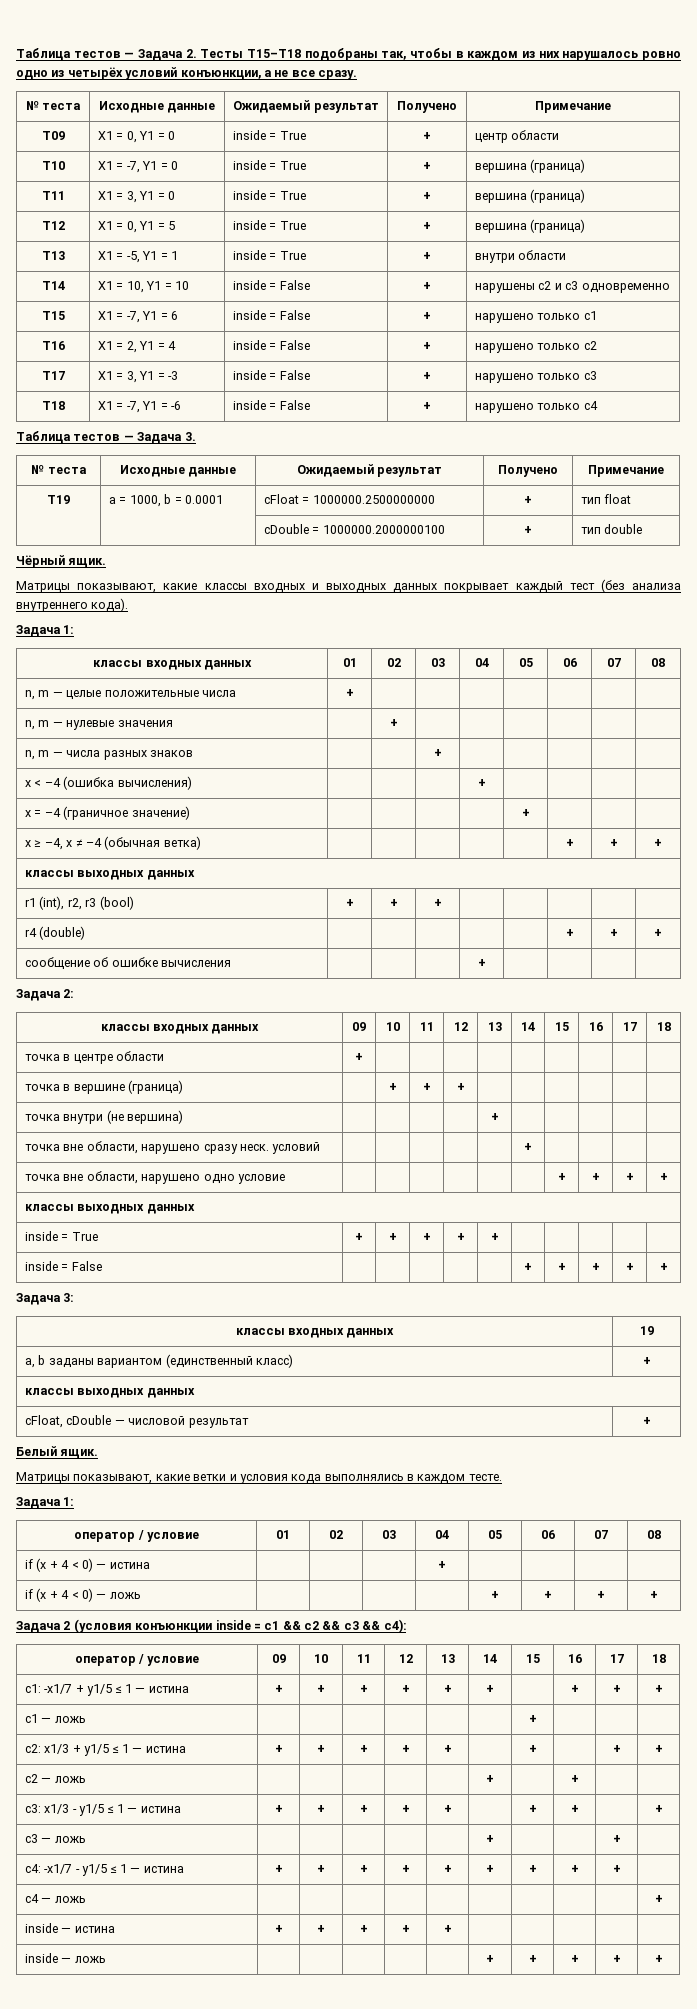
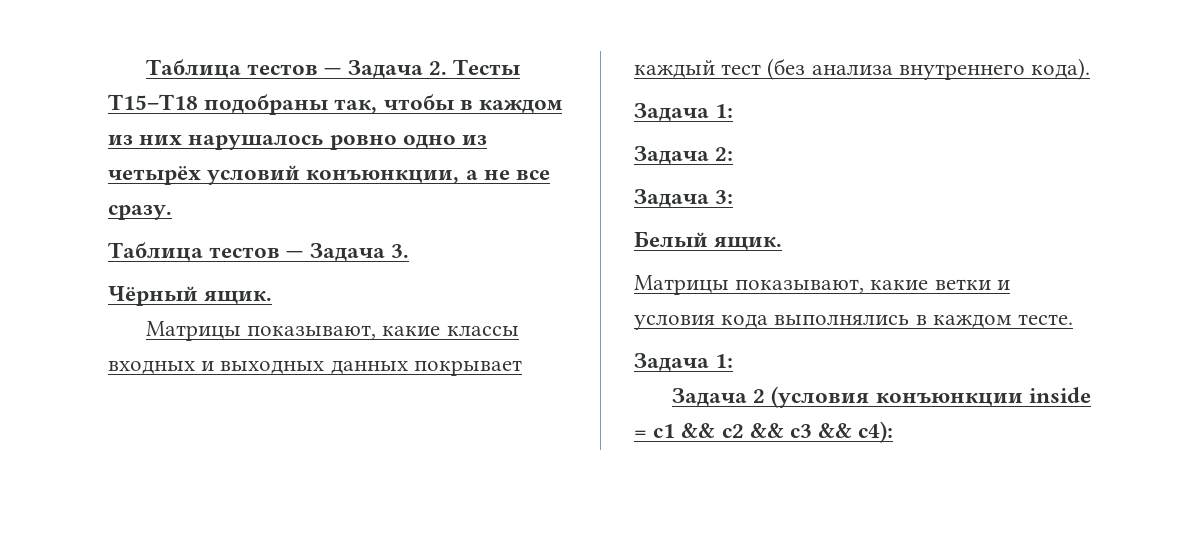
  Таблица тестов — Задача 2. Тесты T15–T18 подобраны так, чтобы в каждом из них нарушалось ровно одно из четырёх условий конъюнкции, а не все сразу.
- № теста | Исходные данные | Ожидаемый результат | Получено | Примечание
- T09 | X1 = 0, Y1 = 0 | inside = True | + | центр области
- T10 | X1 = -7, Y1 = 0 | inside = True | + | вершина (граница)
- T11 | X1 = 3, Y1 = 0 | inside = True | + | вершина (граница)
- T12 | X1 = 0, Y1 = 5 | inside = True | + | вершина (граница)
- T13 | X1 = -5, Y1 = 1 | inside = True | + | внутри области
- T14 | X1 = 10, Y1 = 10 | inside = False | + | нарушены c2 и c3 одновременно
- T15 | X1 = -7, Y1 = 6 | inside = False | + | нарушено только c1
- T16 | X1 = 2, Y1 = 4 | inside = False | + | нарушено только c2
- T17 | X1 = 3, Y1 = -3 | inside = False | + | нарушено только c3
- T18 | X1 = -7, Y1 = -6 | inside = False | + | нарушено только c4
  Таблица тестов — Задача 3.
- № теста | Исходные данные | Ожидаемый результат | Получено | Примечание
- T19 | a = 1000, b = 0.0001 | cFloat = 1000000.2500000000 | + | тип float
- | | cDouble = 1000000.2000000100 | + | тип double
- классы входных данных | 01 | 02 | 03 | 04 | 05 | 06 | 07 | 08
- n, m — целые положительные числа | + | | | | | | |
- n, m — нулевые значения | | + | | | | | |
- n, m — числа разных знаков | | | + | | | | |
- x < –4 (ошибка вычисления) | | | | + | | | |
- x = –4 (граничное значение) | | | | | + | | |
- x ≥ –4, x ≠ –4 (обычная ветка) | | | | | | + | + | +
- классы выходных данных
- r1 (int), r2, r3 (bool) | + | + | + | | | | |
- r4 (double) | | | | | | + | + | +
- сообщение об ошибке вычисления | | | | + | | | |
  Задача 2:
- классы входных данных | 09 | 10 | 11 | 12 | 13 | 14 | 15 | 16 | 17 | 18
- точка в центре области | + | | | | | | | | |
- точка в вершине (граница) | | + | + | + | | | | | |
- точка внутри (не вершина) | | | | | + | | | | |
- точка вне области, нарушено сразу неск. условий | | | | | | + | | | |
- точка вне области, нарушено одно условие | | | | | | | + | + | + | +
- классы выходных данных
- inside = True | + | + | + | + | + | | | | |
- inside = False | | | | | | + | + | + | + | +
  Задача 3:
- классы входных данных | 19
- a, b заданы вариантом (единственный класс) | +
- классы выходных данных
- cFloat, cDouble — числовой результат | +
- оператор / условие | 01 | 02 | 03 | 04 | 05 | 06 | 07 | 08
- if (x + 4 < 0) — истина | | | | + | | | |
- if (x + 4 < 0) — ложь | | | | | + | + | + | +
- оператор / условие | 09 | 10 | 11 | 12 | 13 | 14 | 15 | 16 | 17 | 18
- c1: -x1/7 + y1/5 ≤ 1 — истина | + | + | + | + | + | + | | + | + | +
- c1 — ложь | | | | | | | + | | |
- c2: x1/3 + y1/5 ≤ 1 — истина | + | + | + | + | + | | + | | + | +
- c2 — ложь | | | | | | + | | + | |
- c3: x1/3 - y1/5 ≤ 1 — истина | + | + | + | + | + | | + | + | | +
- c3 — ложь | | | | | | + | | | + |
- c4: -x1/7 - y1/5 ≤ 1 — истина | + | + | + | + | + | + | + | + | + |
- c4 — ложь | | | | | | | | | | +
- inside — истина | + | + | + | + | + | | | | |
- inside — ложь | | | | | | + | + | + | + | +

